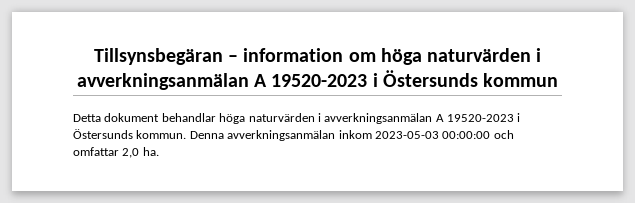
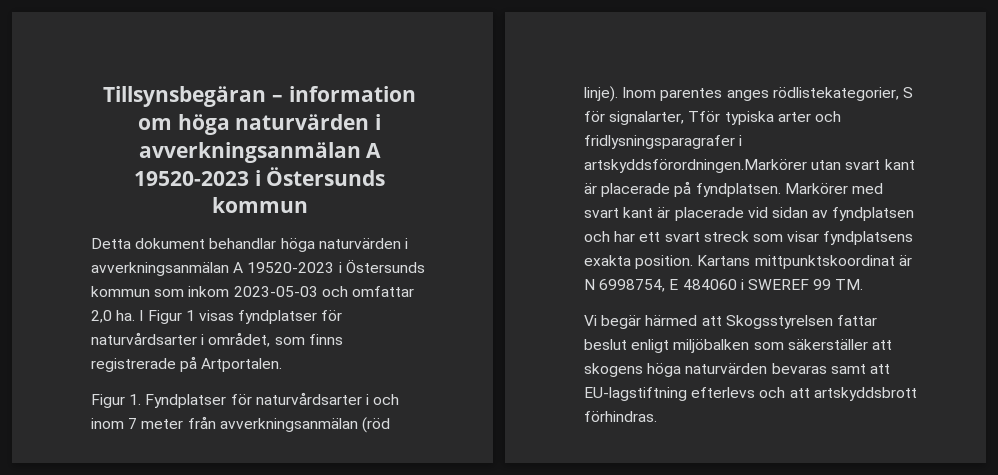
- Detta dokument behandlar höga naturvärden i avverkningsanmälan A 19520-2023 i Östersunds kommun. Denna avverkningsanmälan inkom 2023-05-03 00:00:00 och omfattar 2,0 ha.
+ Detta dokument behandlar höga naturvärden i avverkningsanmälan A 19520-2023 i Östersunds kommun som inkom 2023-05-03 och omfattar 2,0 ha.
+ I Figur 1 visas fyndplatser för naturvårdsarter i området, som finns registrerade på Artportalen.
+ Figur 1. Fyndplatser för naturvårdsarter i och inom 7 meter från avverkningsanmälan (röd linje). Inom parentes anges rödlistekategorier, S för signalarter, Tför typiska arter och fridlysningsparagrafer i artskyddsförordningen.Markörer utan svart kant är placerade på fyndplatsen. Markörer med svart kant är placerade vid sidan av fyndplatsen och har ett svart streck som visar fyndplatsens exakta position. Kartans mittpunktskoordinat är N 6998754, E 484060 i SWEREF 99 TM.
+ Vi begär härmed att Skogsstyrelsen fattar beslut enligt miljöbalken som säkerställer att skogens höga naturvärden bevaras samt att EU-lagstiftning efterlevs och att artskyddsbrott förhindras.

